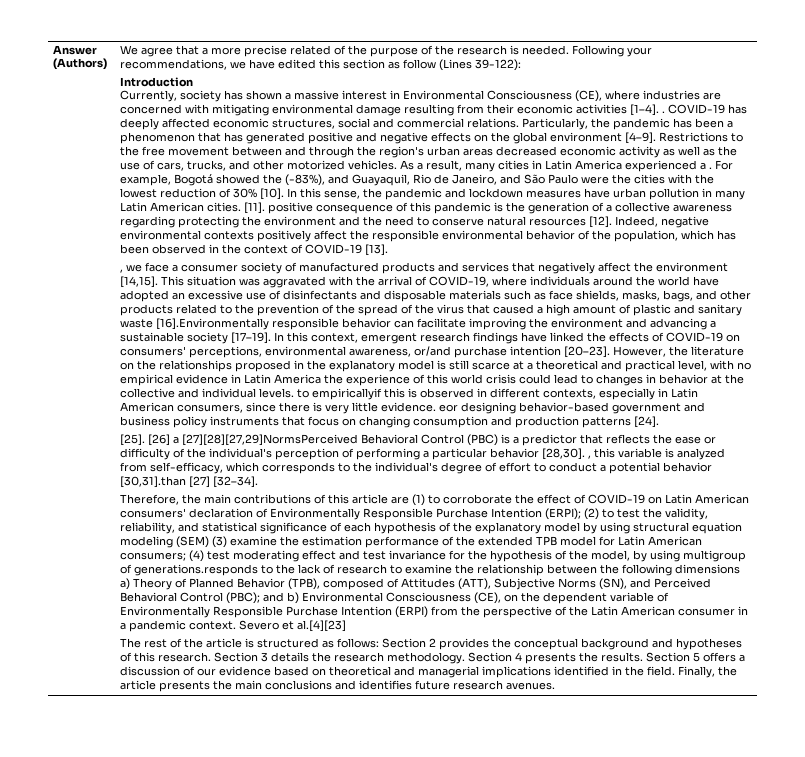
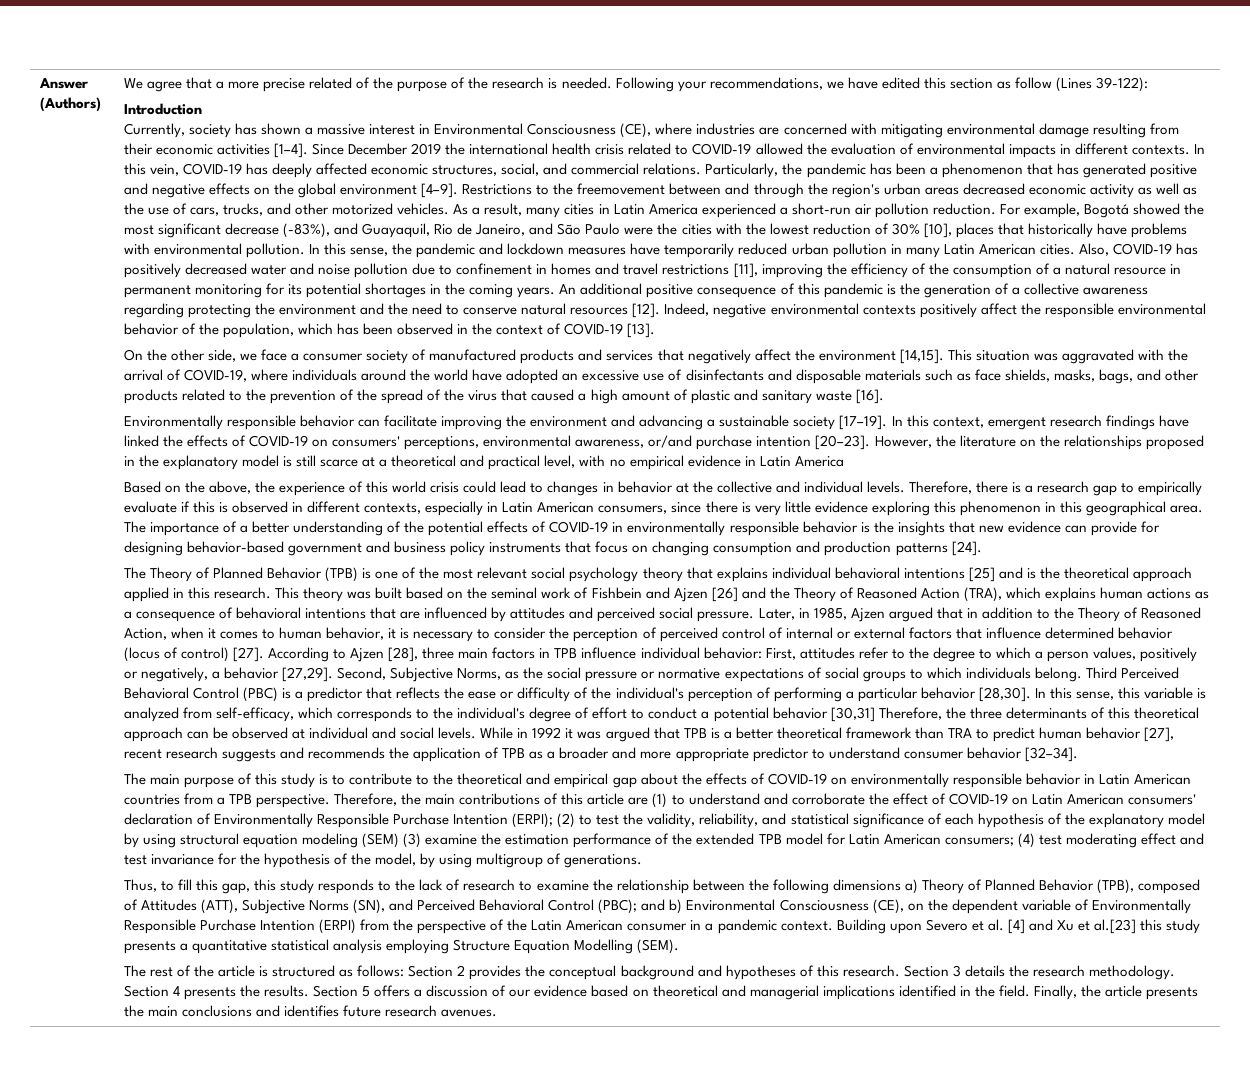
- Currently, society has shown a massive interest in Environmental Consciousness (CE), where industries are concerned with mitigating environmental damage resulting from their economic activities [1–4]. . COVID-19 has deeply affected economic structures, social and commercial relations.
+ Currently, society has shown a massive interest in Environmental Consciousness (CE), where industries are concerned with mitigating environmental damage resulting from their economic activities [1–4]. Since December 2019 the international health crisis related to COVID-19 allowed the evaluation of environmental impacts in different contexts. In this vein, COVID-19 has deeply affected economic structures, social, and commercial relations.
- Restrictions to the free movement between and through the region's urban areas decreased economic activity as well as the use of cars, trucks, and other motorized vehicles.
+ Restrictions to the freemovement between and through the region's urban areas decreased economic activity as well as the use of cars, trucks, and other motorized vehicles.
- As a result, many cities in Latin America experienced a .
+ As a result, many cities in Latin America experienced a short-run air pollution reduction.
- For example, Bogotá showed the (-83%), and Guayaquil, Rio de Janeiro, and São Paulo were the cities with the lowest reduction of 30% [10].
+ For example, Bogotá showed the most significant decrease (-83%), and Guayaquil, Rio de Janeiro, and São Paulo were the cities with the lowest reduction of 30% [10], places that historically have problems with environmental pollution.
- In this sense, the pandemic and lockdown measures have urban pollution in many Latin American cities.
+ In this sense, the pandemic and lockdown measures have temporarily reduced urban pollution in many Latin American cities.
- [11]. positive consequence of this pandemic is the generation of a collective awareness regarding protecting the environment and the need to conserve natural resources [12].
+ Also, COVID-19 has positively decreased water and noise pollution due to confinement in homes and travel restrictions [11], improving the efficiency of the consumption of a natural resource in permanent monitoring for its potential shortages in the coming years. An additional positive consequence of this pandemic is the generation of a collective awareness regarding protecting the environment and the need to conserve natural resources [12].
- , we face a consumer society of manufactured products and services that negatively affect the environment [14,15].
+ On the other side, we face a consumer society of manufactured products and services that negatively affect the environment [14,15].
- This situation was aggravated with the arrival of COVID-19, where individuals around the world have adopted an excessive use of disinfectants and disposable materials such as face shields, masks, bags, and other products related to the prevention of the spread of the virus that caused a high amount of plastic and sanitary waste [16].Environmentally responsible behavior can facilitate improving the environment and advancing a sustainable society [17–19].
+ This situation was aggravated with the arrival of COVID-19, where individuals around the world have adopted an excessive use of disinfectants and disposable materials such as face shields, masks, bags, and other products related to the prevention of the spread of the virus that caused a high amount of plastic and sanitary waste [16].
+ Environmentally responsible behavior can facilitate improving the environment and advancing a sustainable society [17–19].
- However, the literature on the relationships proposed in the explanatory model is still scarce at a theoretical and practical level, with no empirical evidence in Latin America the experience of this world crisis could lead to changes in behavior at the collective and individual levels. to empiricallyif this is observed in different contexts, especially in Latin American consumers, since there is very little evidence. eor designing behavior-based government and business policy instruments that focus on changing consumption and production patterns [24].
+ However, the literature on the relationships proposed in the explanatory model is still scarce at a theoretical and practical level, with no empirical evidence in Latin America
+ Based on the above, the experience of this world crisis could lead to changes in behavior at the collective and individual levels. Therefore, there is a research gap to empirically evaluate if this is observed in different contexts, especially in Latin American consumers, since there is very little evidence exploring this phenomenon in this geographical area. The importance of a better understanding of the potential effects of COVID-19 in environmentally responsible behavior is the insights that new evidence can provide for designing behavior-based government and business policy instruments that focus on changing consumption and production patterns [24].
- [25]. [26] a [27][28][27,29]NormsPerceived Behavioral Control (PBC) is a predictor that reflects the ease or difficulty of the individual's perception of performing a particular behavior [28,30]. , this variable is analyzed from self-efficacy, which corresponds to the individual's degree of effort to conduct a potential behavior [30,31].than [27] [32–34].
- Therefore, the main contributions of this article are (1) to corroborate the effect of COVID-19 on Latin American consumers' declaration of Environmentally Responsible Purchase Intention (ERPI);
+ The Theory of Planned Behavior (TPB) is one of the most relevant social psychology theory that explains individual behavioral intentions [25] and is the theoretical approach applied in this research. This theory was built based on the seminal work of Fishbein and Ajzen [26] and the Theory of Reasoned Action (TRA), which explains human actions as a consequence of behavioral intentions that are influenced by attitudes and perceived social pressure. Later, in 1985, Ajzen argued that in addition to the Theory of Reasoned Action, when it comes to human behavior, it is necessary to consider the perception of perceived control of internal or external factors that influence determined behavior (locus of control) [27]. According to Ajzen [28], three main factors in TPB influence individual behavior: First, attitudes refer to the degree to which a person values, positively or negatively, a behavior [27,29]. Second, Subjective Norms, as the social pressure or normative expectations of social groups to which individuals belong. Third Perceived Behavioral Control (PBC) is a predictor that reflects the ease or difficulty of the individual's perception of performing a particular behavior [28,30]. In this sense, this variable is analyzed from self-efficacy, which corresponds to the individual's degree of effort to conduct a potential behavior [30,31] Therefore, the three determinants of this theoretical approach can be observed at individual and social levels. While in 1992 it was argued that TPB is a better theoretical framework than TRA to predict human behavior [27], recent research suggests and recommends the application of TPB as a broader and more appropriate predictor to understand consumer behavior [32–34].
+ The main purpose of this study is to contribute to the theoretical and empirical gap about the effects of COVID-19 on environmentally responsible behavior in Latin American countries from a TPB perspective. Therefore, the main contributions of this article are (1) to understand and corroborate the effect of COVID-19 on Latin American consumers' declaration of Environmentally Responsible Purchase Intention (ERPI);
- (4) test moderating effect and test invariance for the hypothesis of the model, by using multigroup of generations.responds to the lack of research to examine the relationship between the following dimensions a) Theory of Planned Behavior (TPB), composed of Attitudes (ATT), Subjective Norms (SN), and Perceived Behavioral Control (PBC);
+ (4) test moderating effect and test invariance for the hypothesis of the model, by using multigroup of generations.
+ Thus, to fill this gap, this study responds to the lack of research to examine the relationship between the following dimensions a) Theory of Planned Behavior (TPB), composed of Attitudes (ATT), Subjective Norms (SN), and Perceived Behavioral Control (PBC);
- Severo et al.[4][23]
+ Building upon Severo et al. [4] and Xu et al.[23] this study presents a quantitative statistical analysis employing Structure Equation Modelling (SEM).

